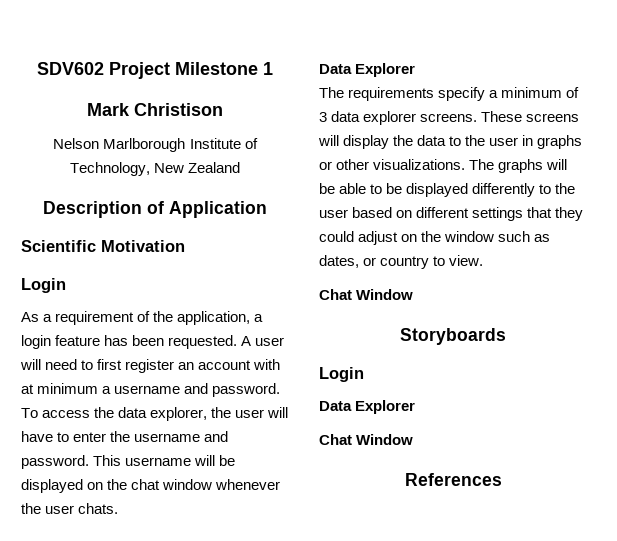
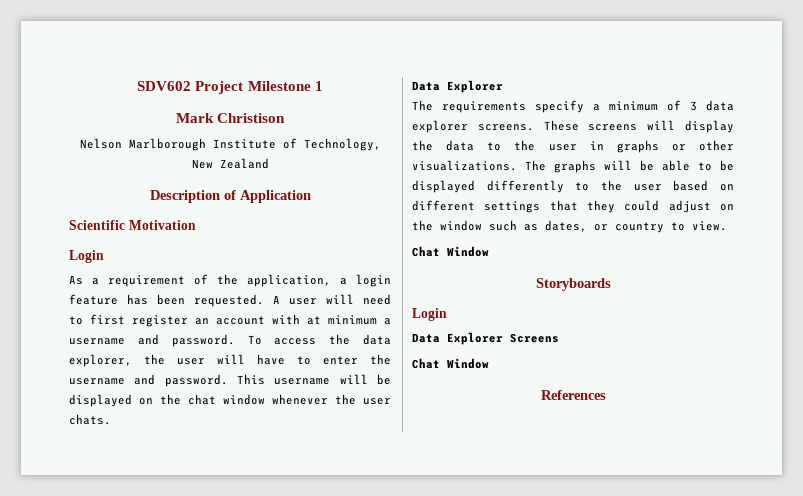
  Storyboards
  Login
- Data Explorer
+ Data Explorer Screens

